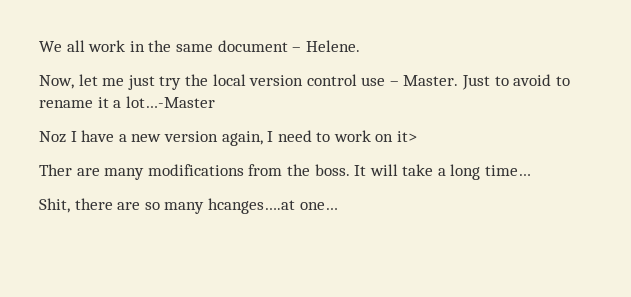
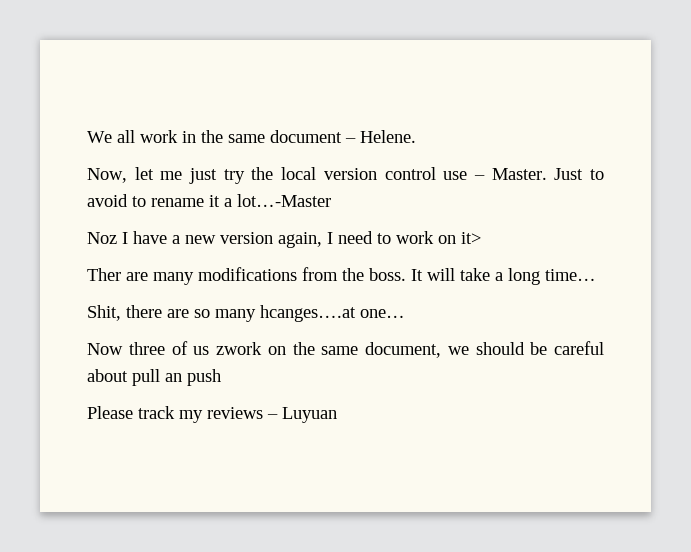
+ Now three of us zwork on the same document, we should be careful about pull an push
+ Please track my reviews – Luyuan

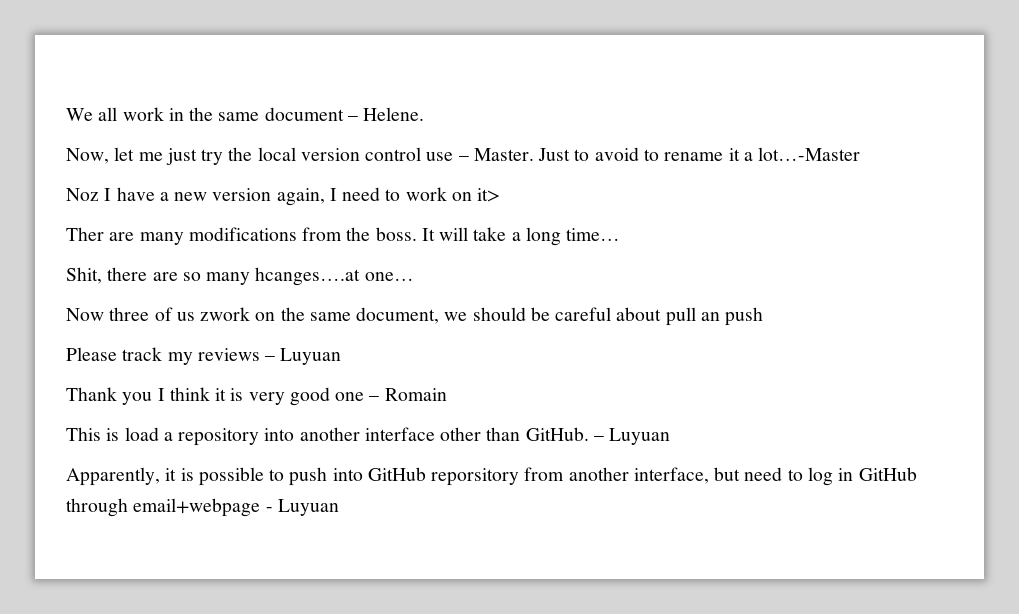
+ Thank you I think it is very good one – Romain
+ This is load a repository into another interface other than GitHub. – Luyuan
+ Apparently, it is possible to push into GitHub reporsitory from another interface, but need to log in GitHub through email+webpage - Luyuan

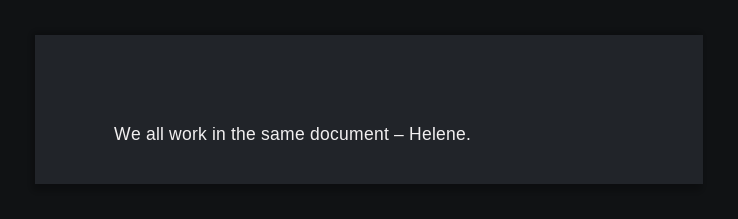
- Now, let me just try the local version control use – Master. Just to avoid to rename it a lot…-Master
- Noz I have a new version again, I need to work on it>
- Ther are many modifications from the boss. It will take a long time…
- Shit, there are so many hcanges….at one…
- Now three of us zwork on the same document, we should be careful about pull an push
- Please track my reviews – Luyuan
- Thank you I think it is very good one – Romain
- This is load a repository into another interface other than GitHub. – Luyuan
- Apparently, it is possible to push into GitHub reporsitory from another interface, but need to log in GitHub through email+webpage - Luyuan

